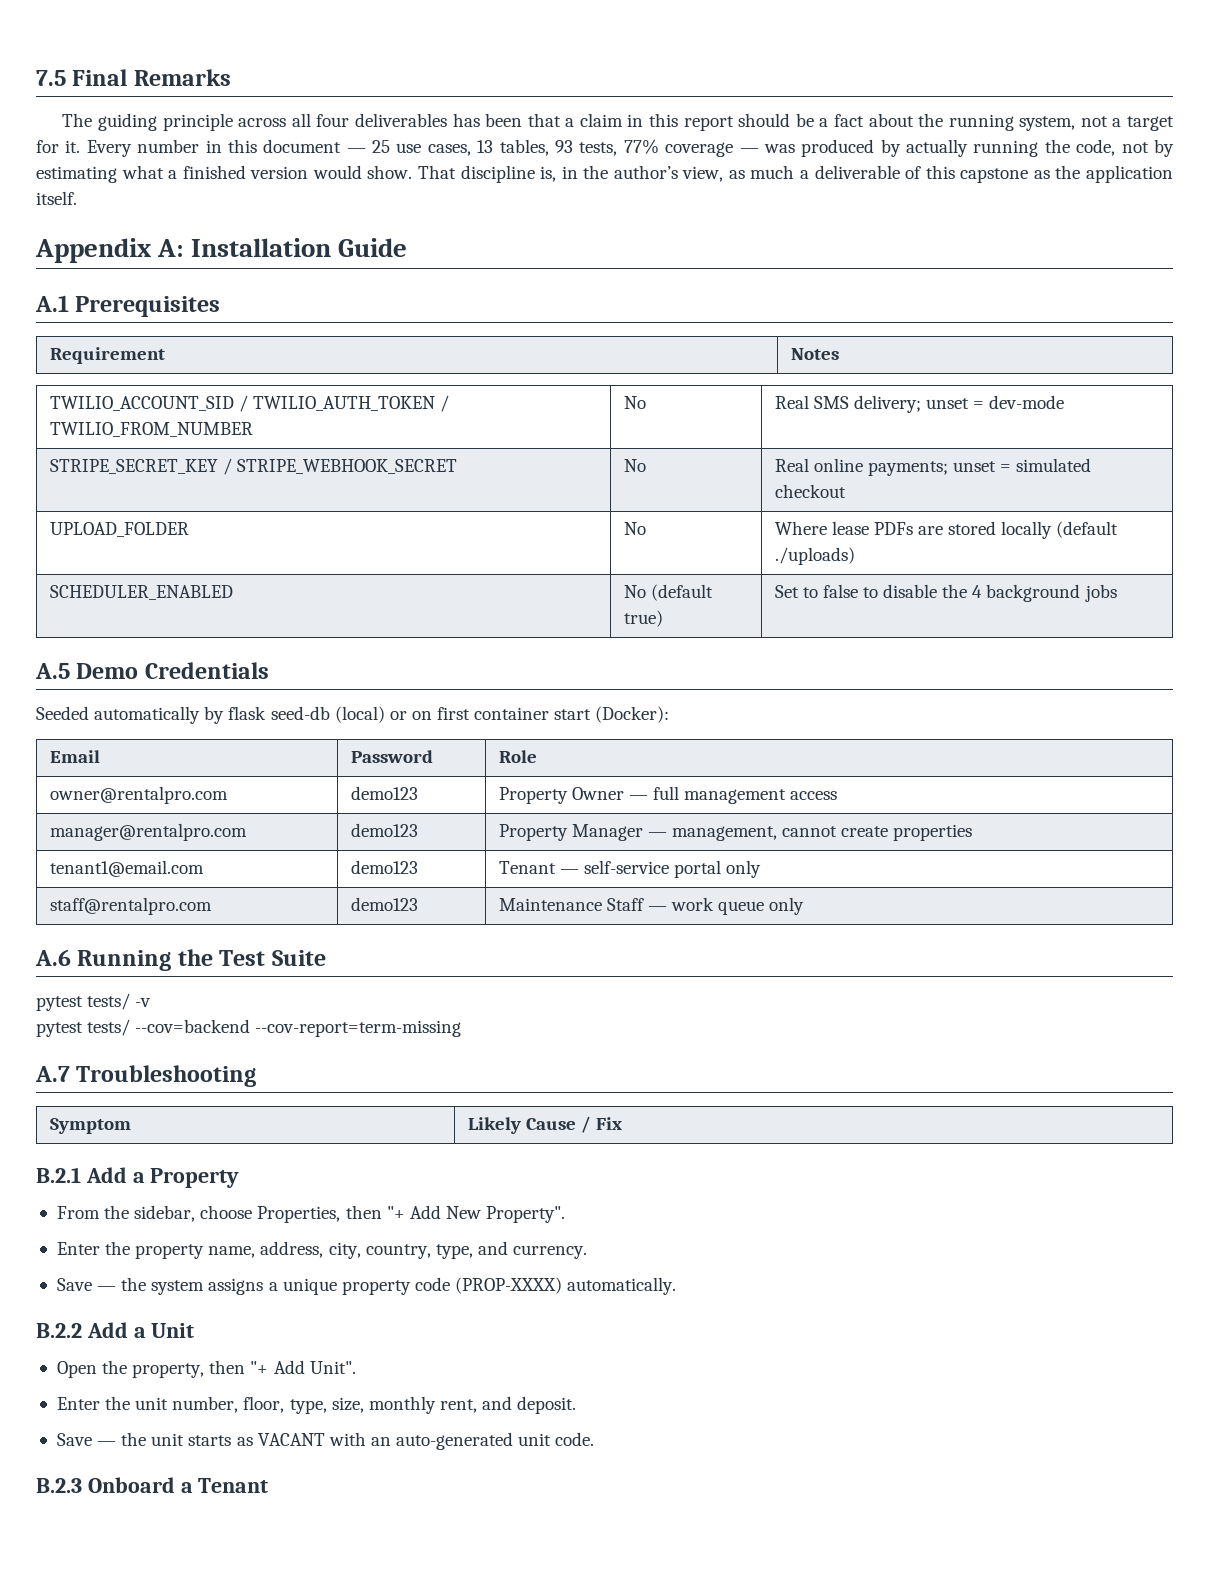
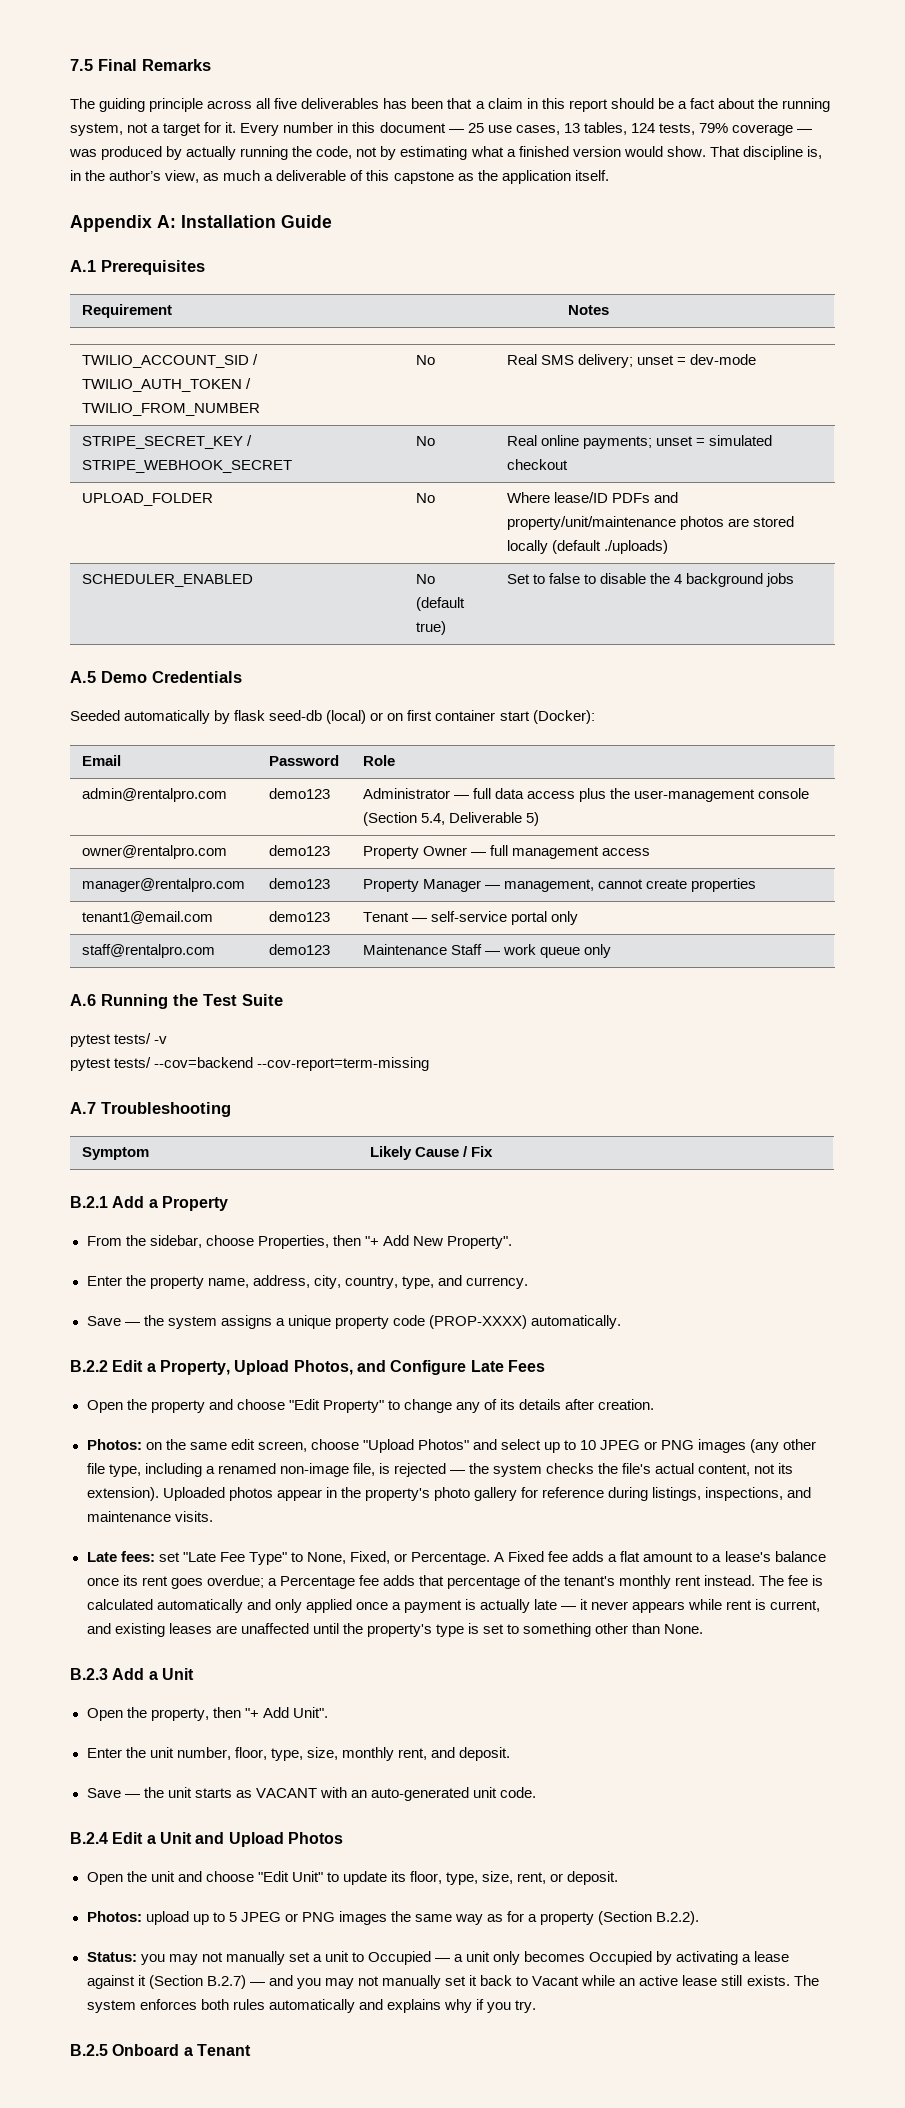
- The guiding principle across all four deliverables has been that a claim in this report should be a fact about the running system, not a target for it.
+ The guiding principle across all five deliverables has been that a claim in this report should be a fact about the running system, not a target for it.
- Every number in this document — 25 use cases, 13 tables, 93 tests, 77% coverage — was produced by actually running the code, not by estimating what a finished version would show.
+ Every number in this document — 25 use cases, 13 tables, 124 tests, 79% coverage — was produced by actually running the code, not by estimating what a finished version would show.
- UPLOAD_FOLDER | No | Where lease PDFs are stored locally (default ./uploads)
+ UPLOAD_FOLDER | No | Where lease/ID PDFs and property/unit/maintenance photos are stored locally (default ./uploads)
+ admin@rentalpro.com | demo123 | Administrator — full data access plus the user-management console (Section 5.4, Deliverable 5)
- B.2.2 Add a Unit
+ B.2.2 Edit a Property, Upload Photos, and Configure Late Fees
+ Open the property and choose "Edit Property" to change any of its details after creation.
+ Photos: on the same edit screen, choose "Upload Photos" and select up to 10 JPEG or PNG images (any other file type, including a renamed non-image file, is rejected — the system checks the file's actual content, not its extension). Uploaded photos appear in the property's photo gallery for reference during listings, inspections, and maintenance visits.
+ Late fees: set "Late Fee Type" to None, Fixed, or Percentage. A Fixed fee adds a flat amount to a lease's balance once its rent goes overdue; a Percentage fee adds that percentage of the tenant's monthly rent instead. The fee is calculated automatically and only applied once a payment is actually late — it never appears while rent is current, and existing leases are unaffected until the property's type is set to something other than None.
+ B.2.3 Add a Unit
- B.2.3 Onboard a Tenant
+ B.2.4 Edit a Unit and Upload Photos
+ Open the unit and choose "Edit Unit" to update its floor, type, size, rent, or deposit.
+ Photos: upload up to 5 JPEG or PNG images the same way as for a property (Section B.2.2).
+ Status: you may not manually set a unit to Occupied — a unit only becomes Occupied by activating a lease against it (Section B.2.7) — and you may not manually set it back to Vacant while an active lease still exists. The system enforces both rules automatically and explains why if you try.
+ B.2.5 Onboard a Tenant

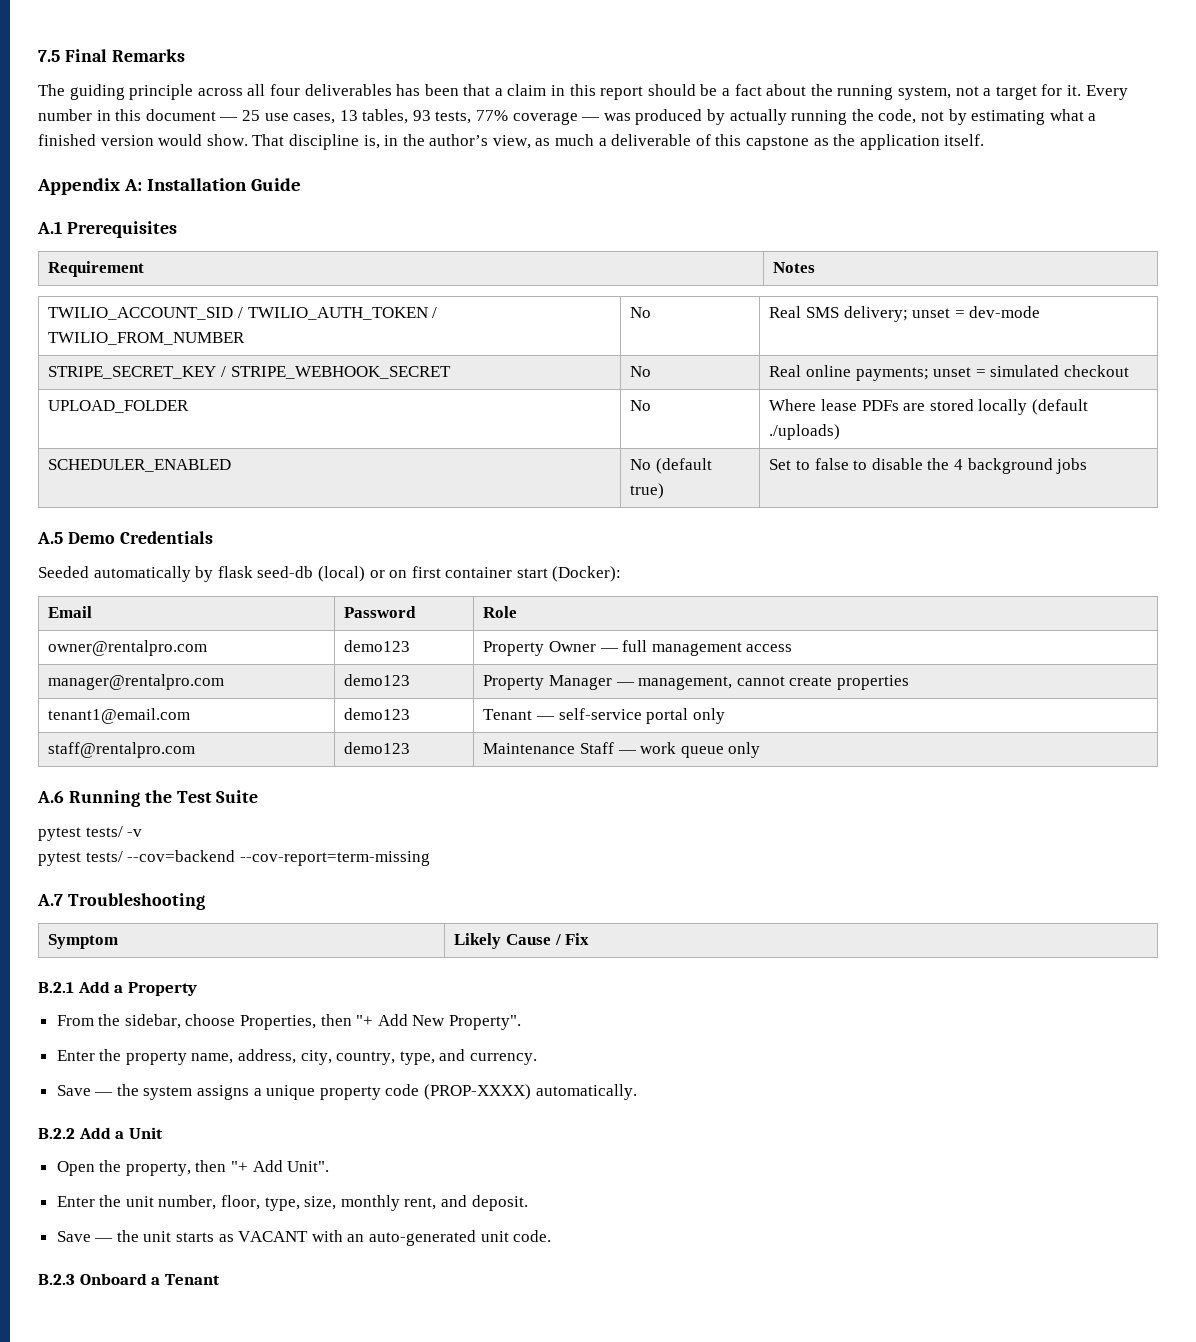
- The guiding principle across all five deliverables has been that a claim in this report should be a fact about the running system, not a target for it.
+ The guiding principle across all four deliverables has been that a claim in this report should be a fact about the running system, not a target for it.
- Every number in this document — 25 use cases, 13 tables, 124 tests, 79% coverage — was produced by actually running the code, not by estimating what a finished version would show.
+ Every number in this document — 25 use cases, 13 tables, 93 tests, 77% coverage — was produced by actually running the code, not by estimating what a finished version would show.
- UPLOAD_FOLDER | No | Where lease/ID PDFs and property/unit/maintenance photos are stored locally (default ./uploads)
+ UPLOAD_FOLDER | No | Where lease PDFs are stored locally (default ./uploads)
- admin@rentalpro.com | demo123 | Administrator — full data access plus the user-management console (Section 5.4, Deliverable 5)
- B.2.2 Edit a Property, Upload Photos, and Configure Late Fees
- Open the property and choose "Edit Property" to change any of its details after creation.
- Photos: on the same edit screen, choose "Upload Photos" and select up to 10 JPEG or PNG images (any other file type, including a renamed non-image file, is rejected — the system checks the file's actual content, not its extension). Uploaded photos appear in the property's photo gallery for reference during listings, inspections, and maintenance visits.
- Late fees: set "Late Fee Type" to None, Fixed, or Percentage. A Fixed fee adds a flat amount to a lease's balance once its rent goes overdue; a Percentage fee adds that percentage of the tenant's monthly rent instead. The fee is calculated automatically and only applied once a payment is actually late — it never appears while rent is current, and existing leases are unaffected until the property's type is set to something other than None.
- B.2.3 Add a Unit
+ B.2.2 Add a Unit
- B.2.4 Edit a Unit and Upload Photos
- Open the unit and choose "Edit Unit" to update its floor, type, size, rent, or deposit.
- Photos: upload up to 5 JPEG or PNG images the same way as for a property (Section B.2.2).
- Status: you may not manually set a unit to Occupied — a unit only becomes Occupied by activating a lease against it (Section B.2.7) — and you may not manually set it back to Vacant while an active lease still exists. The system enforces both rules automatically and explains why if you try.
- B.2.5 Onboard a Tenant
+ B.2.3 Onboard a Tenant

